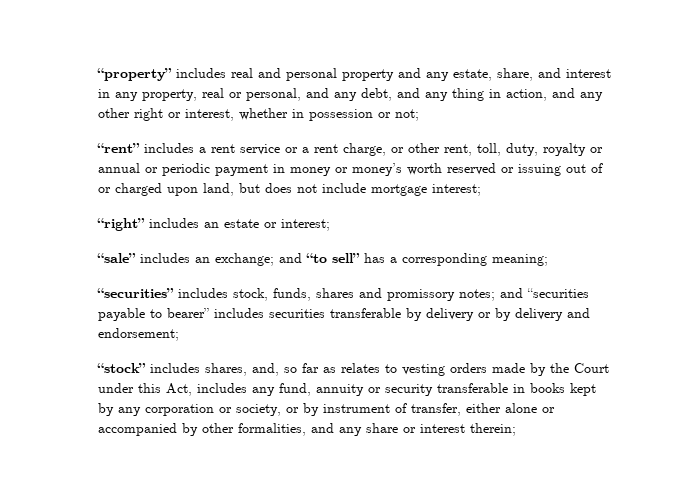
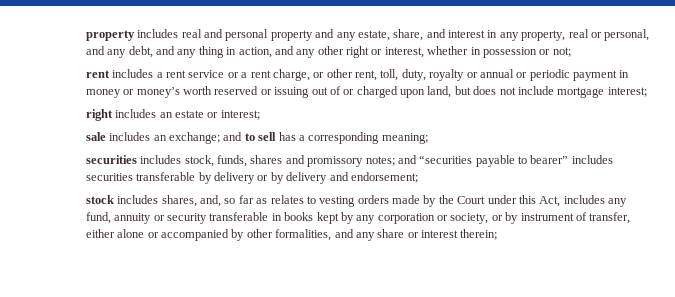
- “property” includes real and personal property and any estate, share, and interest in any property, real or personal, and any debt, and any thing in action, and any other right or interest, whether in possession or not;
+ property includes real and personal property and any estate, share, and interest in any property, real or personal, and any debt, and any thing in action, and any other right or interest, whether in possession or not;
- “rent” includes a rent service or a rent charge, or other rent, toll, duty, royalty or annual or periodic payment in money or money’s worth reserved or issuing out of or charged upon land, but does not include mortgage interest;
+ rent includes a rent service or a rent charge, or other rent, toll, duty, royalty or annual or periodic payment in money or money’s worth reserved or issuing out of or charged upon land, but does not include mortgage interest;
- “right” includes an estate or interest;
+ right includes an estate or interest;
- “sale” includes an exchange; and “to sell” has a corresponding meaning;
+ sale includes an exchange; and to sell has a corresponding meaning;
- “securities” includes stock, funds, shares and promissory notes; and “securities payable to bearer” includes securities transferable by delivery or by delivery and endorsement;
+ securities includes stock, funds, shares and promissory notes; and “securities payable to bearer” includes securities transferable by delivery or by delivery and endorsement;
- “stock” includes shares, and, so far as relates to vesting orders made by the Court under this Act, includes any fund, annuity or security transferable in books kept by any corporation or society, or by instrument of transfer, either alone or accompanied by other formalities, and any share or interest therein;
+ stock includes shares, and, so far as relates to vesting orders made by the Court under this Act, includes any fund, annuity or security transferable in books kept by any corporation or society, or by instrument of transfer, either alone or accompanied by other formalities, and any share or interest therein;

